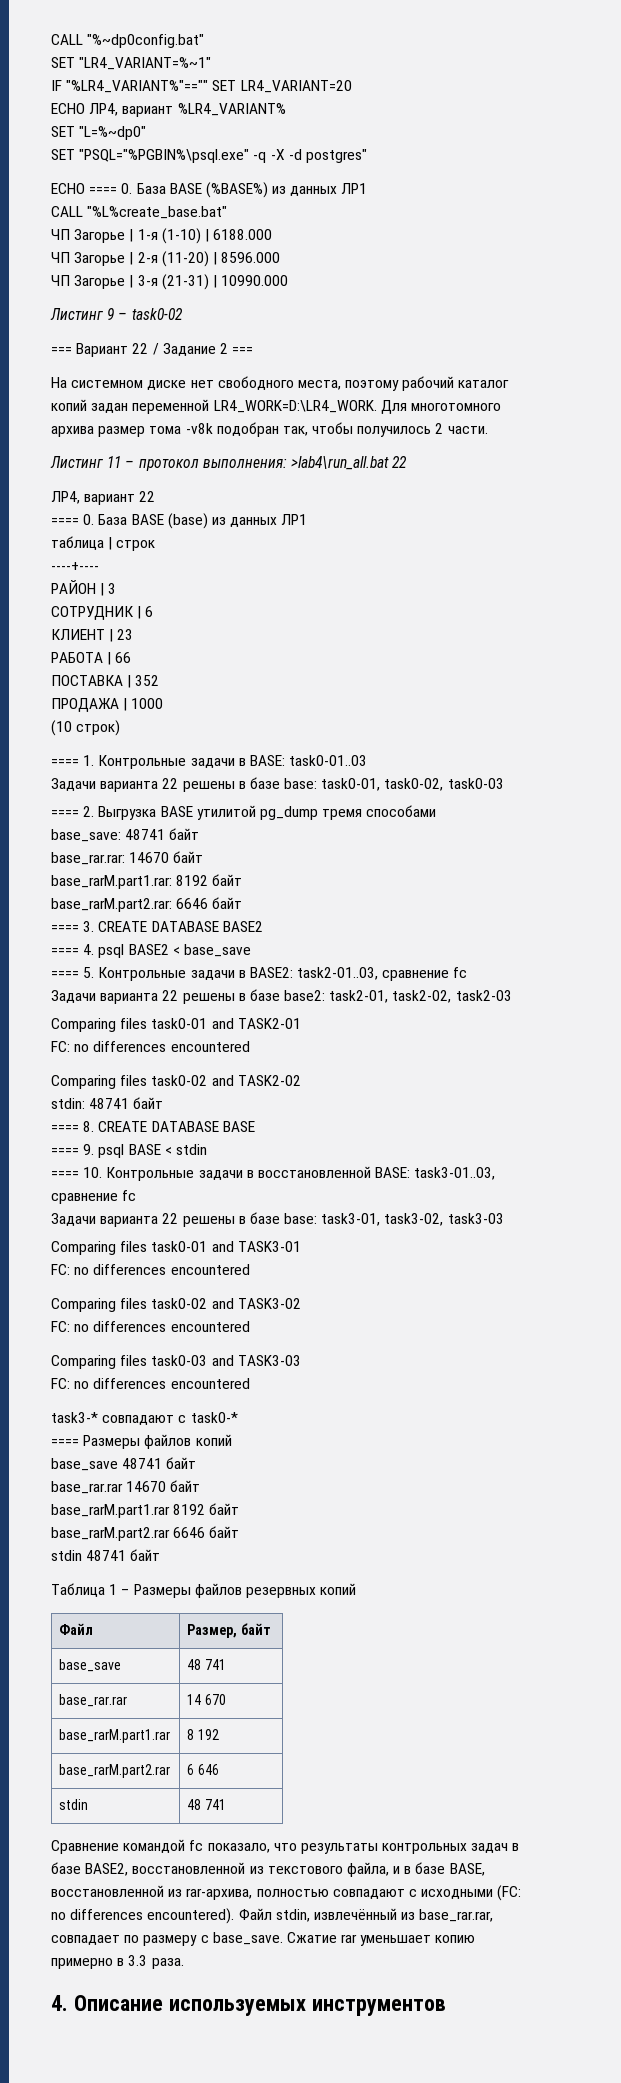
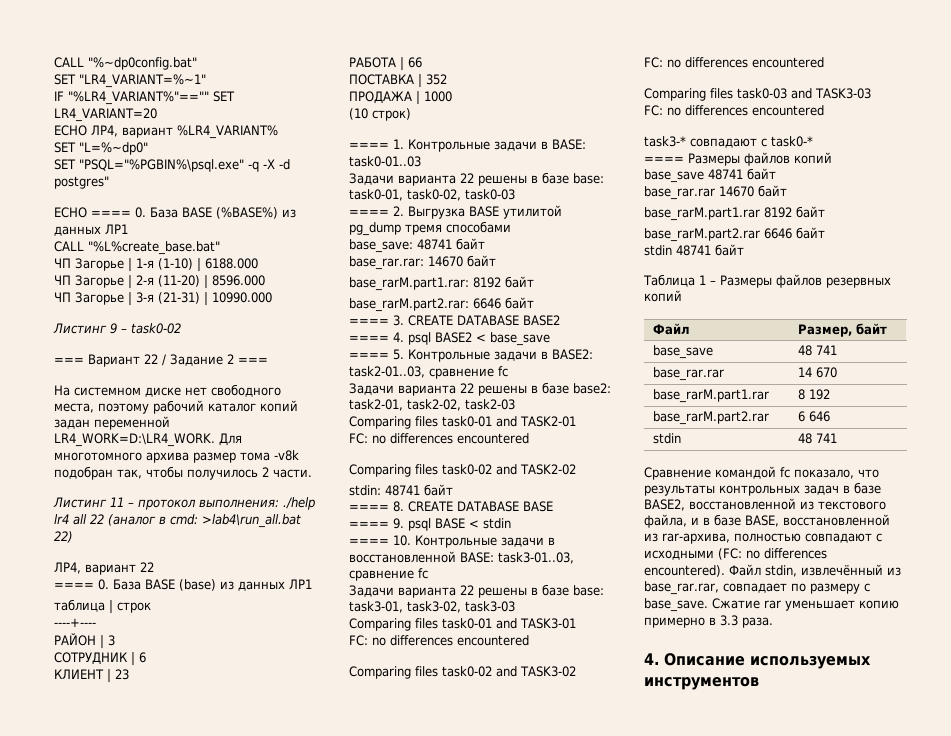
- Листинг 11 – протокол выполнения: >lab4\run_all.bat 22
+ Листинг 11 – протокол выполнения: ./help lr4 all 22 (аналог в cmd: >lab4\run_all.bat 22)

